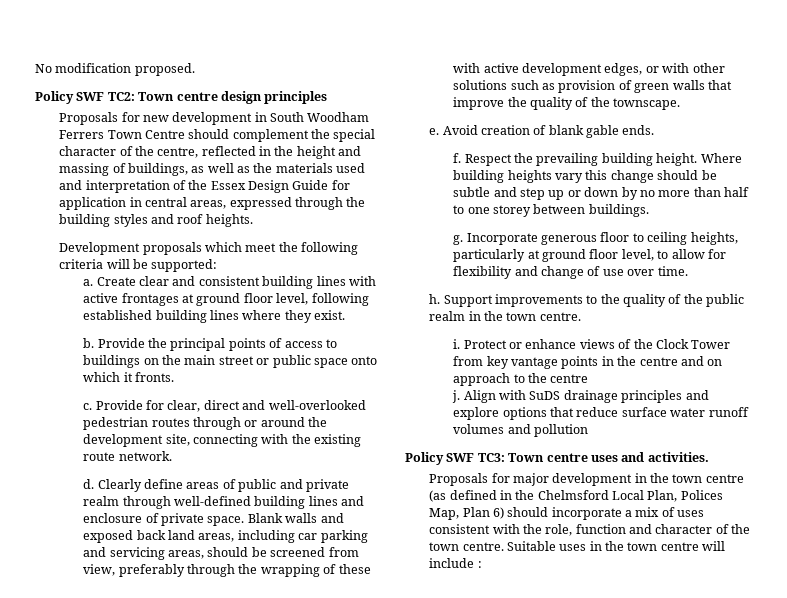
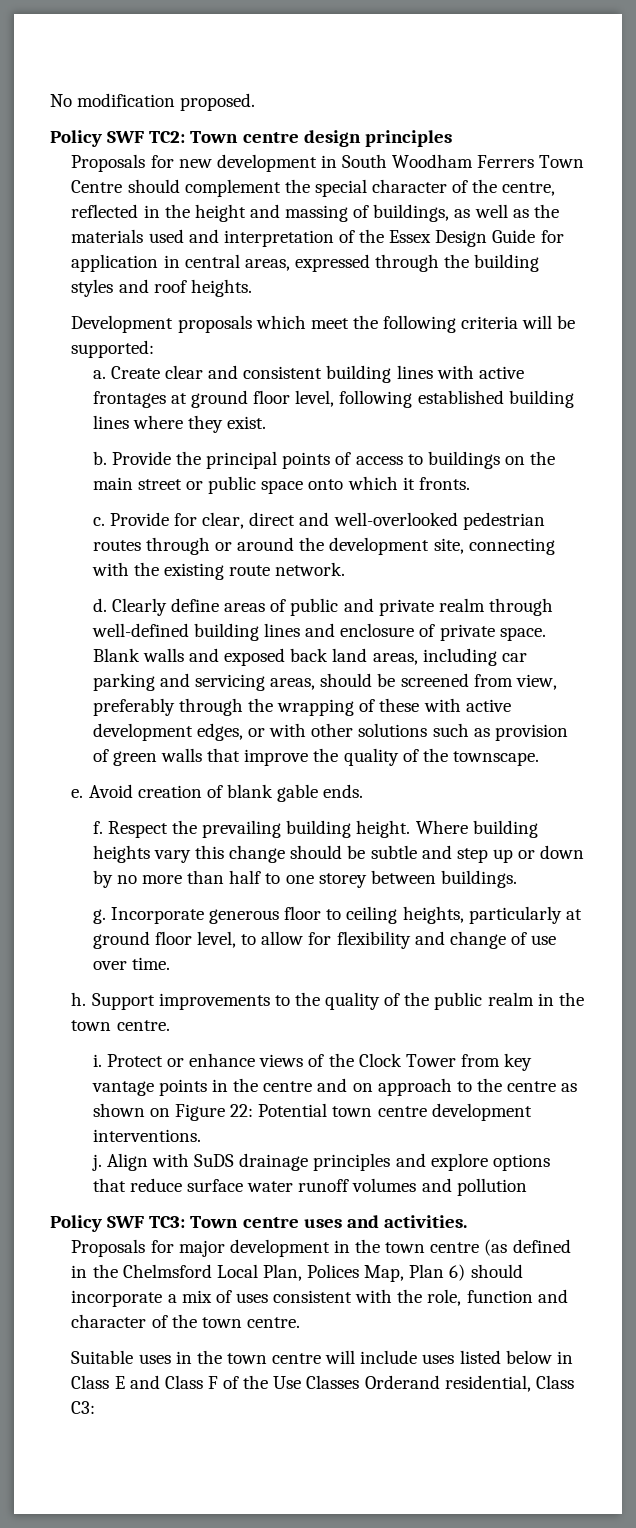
- Protect or enhance views of the Clock Tower from key vantage points in the centre and on approach to the centre
+ Protect or enhance views of the Clock Tower from key vantage points in the centre and on approach to the centre as shown on Figure 22: Potential town centre development interventions.
- Proposals for major development in the town centre (as defined in the Chelmsford Local Plan, Polices Map, Plan 6) should incorporate a mix of uses consistent with the role, function and character of the town centre. Suitable uses in the town centre will include :
+ Proposals for major development in the town centre (as defined in the Chelmsford Local Plan, Polices Map, Plan 6) should incorporate a mix of uses consistent with the role, function and character of the town centre.
+ Suitable uses in the town centre will include uses listed below in Class E and Class F of the Use Classes Orderand residential, Class C3:

